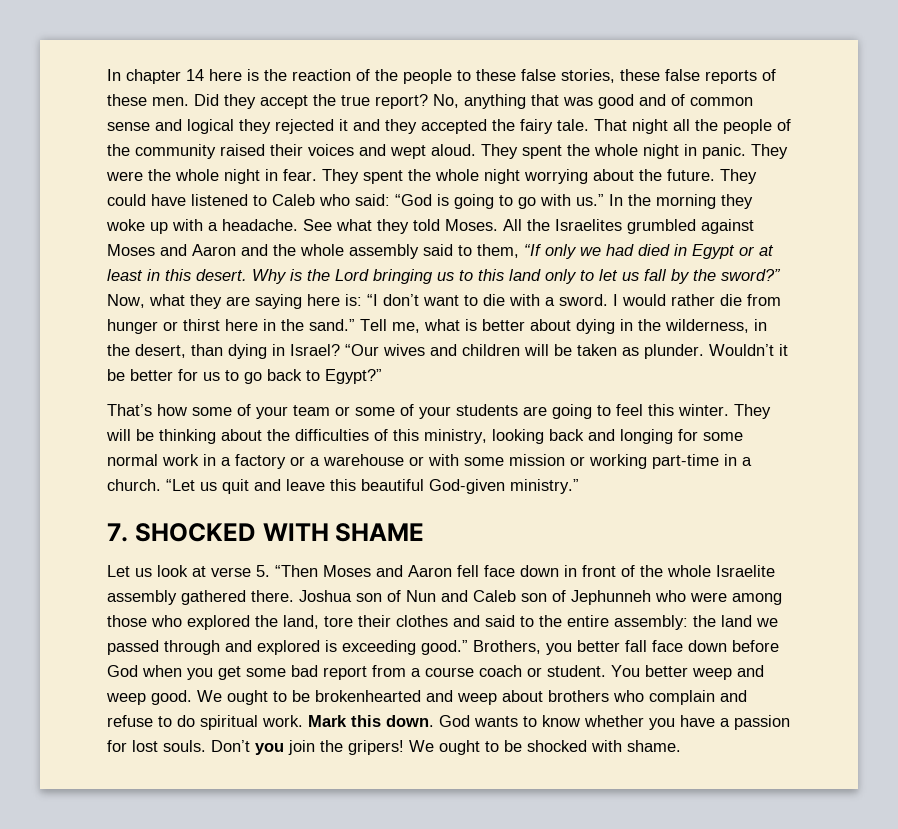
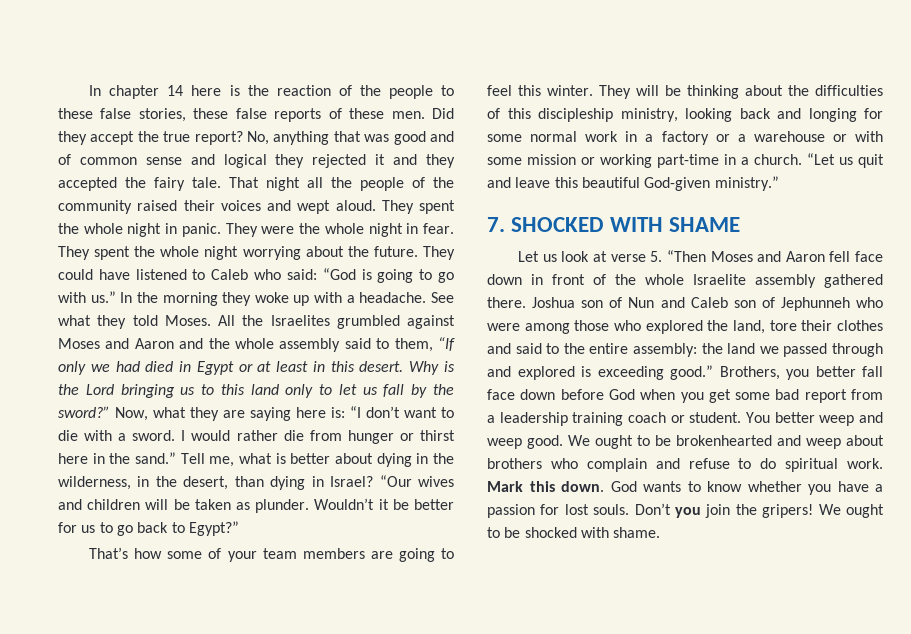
- That’s how some of your team or some of your students are going to feel this winter.
+ That’s how some of your team members are going to feel this winter.
- They will be thinking about the difficulties of this ministry, looking back and longing for some normal work in a factory or a warehouse or with some mission or working part-time in a church.
+ They will be thinking about the difficulties of this discipleship ministry, looking back and longing for some normal work in a factory or a warehouse or with some mission or working part-time in a church.
- Brothers, you better fall face down before God when you get some bad report from a course coach or student.
+ Brothers, you better fall face down before God when you get some bad report from a leadership training coach or student.

